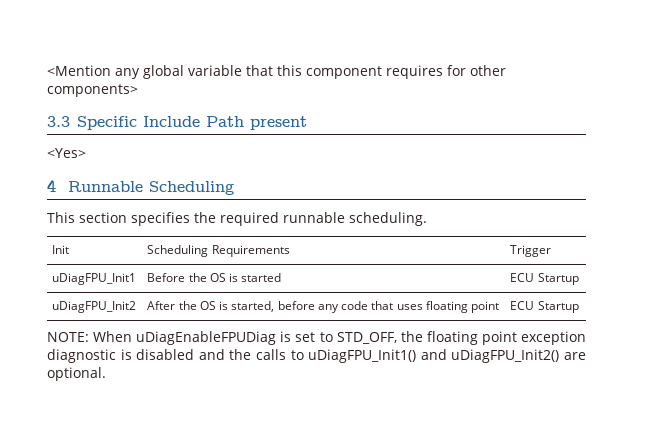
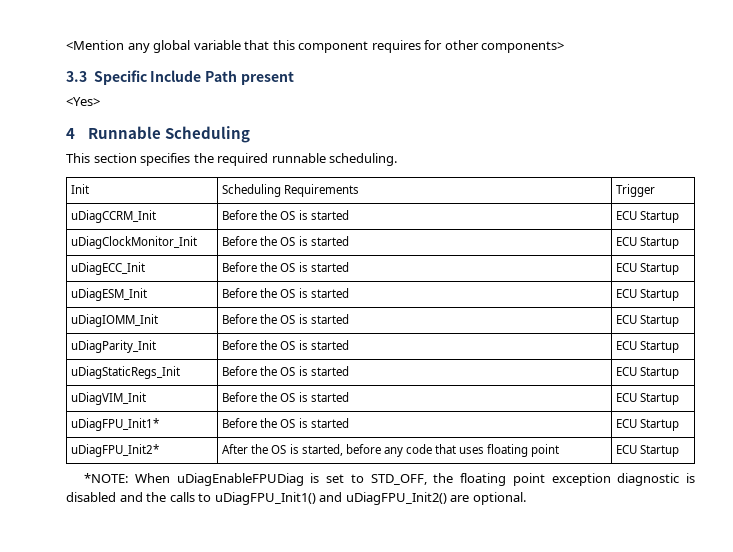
- uDiagFPU_Init1 | Before the OS is started | ECU Startup
- uDiagFPU_Init2 | After the OS is started, before any code that uses floating point | ECU Startup
+ uDiagCCRM_Init | Before the OS is started | ECU Startup
+ uDiagClockMonitor_Init | Before the OS is started | ECU Startup
+ uDiagECC_Init | Before the OS is started | ECU Startup
+ uDiagESM_Init | Before the OS is started | ECU Startup
+ uDiagIOMM_Init | Before the OS is started | ECU Startup
+ uDiagParity_Init | Before the OS is started | ECU Startup
+ uDiagStaticRegs_Init | Before the OS is started | ECU Startup
+ uDiagVIM_Init | Before the OS is started | ECU Startup
+ uDiagFPU_Init1* | Before the OS is started | ECU Startup
+ uDiagFPU_Init2* | After the OS is started, before any code that uses floating point | ECU Startup
- NOTE: When uDiagEnableFPUDiag is set to STD_OFF, the floating point exception diagnostic is disabled and the calls to uDiagFPU_Init1() and uDiagFPU_Init2() are optional.
+ *NOTE: When uDiagEnableFPUDiag is set to STD_OFF, the floating point exception diagnostic is disabled and the calls to uDiagFPU_Init1() and uDiagFPU_Init2() are optional.

